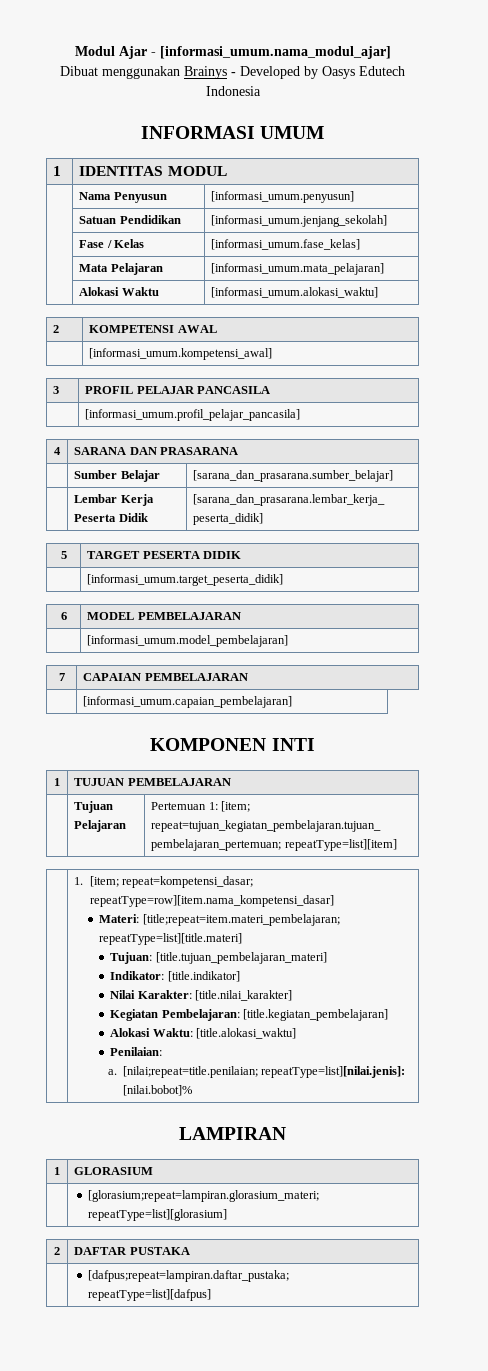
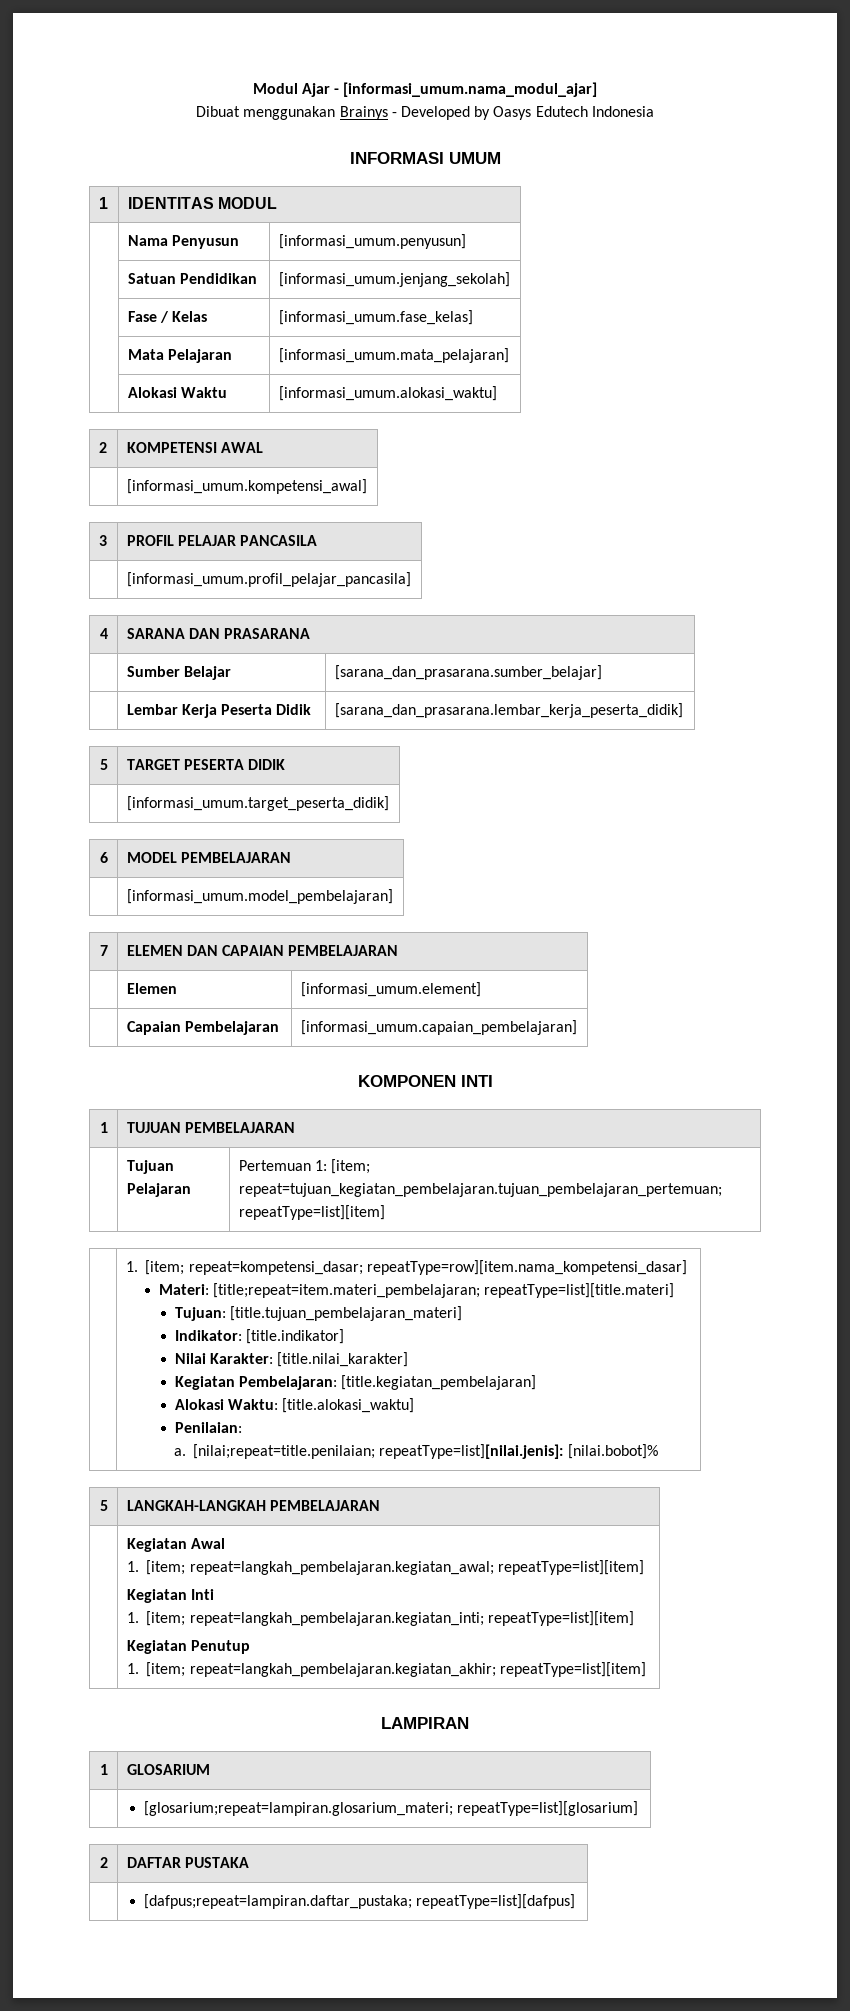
- 7 | CAPAIAN PEMBELAJARAN
+ 7 | ELEMEN DAN CAPAIAN PEMBELAJARAN
- | [informasi_umum.capaian_pembelajaran]
+ | Elemen | [informasi_umum.element]
+ | Capaian Pembelajaran | [informasi_umum.capaian_pembelajaran]
+ 5 | LANGKAH-LANGKAH PEMBELAJARAN
+ | Kegiatan Awal
+ 1. [item; repeat=langkah_pembelajaran.kegiatan_awal; repeatType=list][item]
+ Kegiatan Inti
+ 1. [item; repeat=langkah_pembelajaran.kegiatan_inti; repeatType=list][item]
+ Kegiatan Penutup
+ 1. [item; repeat=langkah_pembelajaran.kegiatan_akhir; repeatType=list][item]
- 1 | GLORASIUM
- | [glorasium;repeat=lampiran.glorasium_materi; repeatType=list][glorasium]
+ 1 | GLOSARIUM
+ | [glosarium;repeat=lampiran.glosarium_materi; repeatType=list][glosarium]

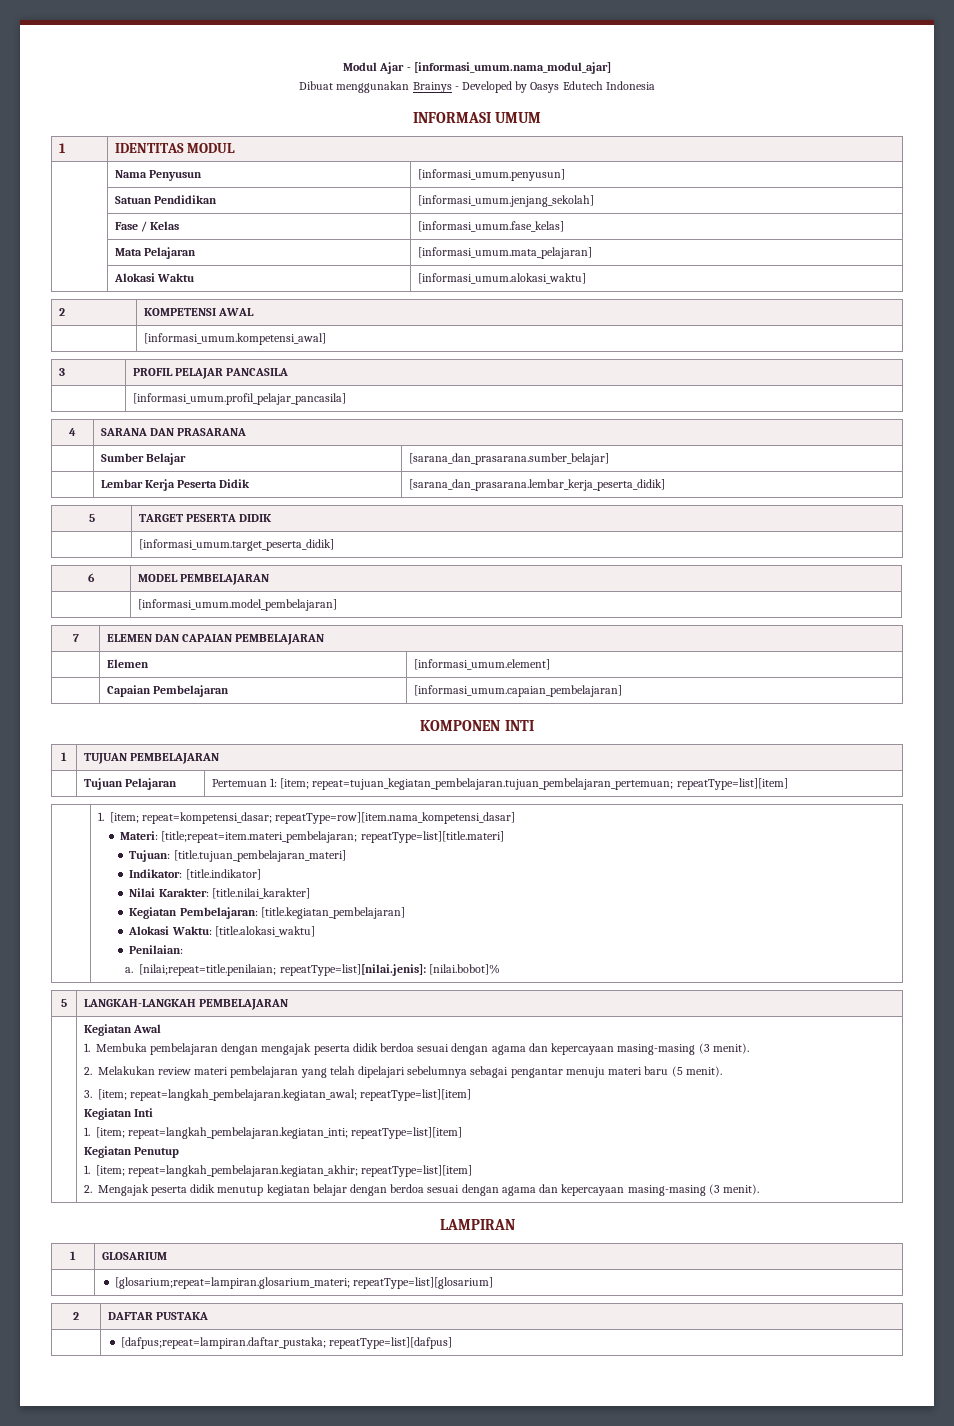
- 1. [item; repeat=langkah_pembelajaran.kegiatan_awal; repeatType=list][item]
+ 1. Membuka pembelajaran dengan mengajak peserta didik berdoa sesuai dengan agama dan kepercayaan masing-masing (3 menit).
+ 2. Melakukan review materi pembelajaran yang telah dipelajari sebelumnya sebagai pengantar menuju materi baru (5 menit).
+ 3. [item; repeat=langkah_pembelajaran.kegiatan_awal; repeatType=list][item]
+ 2. Mengajak peserta didik menutup kegiatan belajar dengan berdoa sesuai dengan agama dan kepercayaan masing-masing (3 menit).

